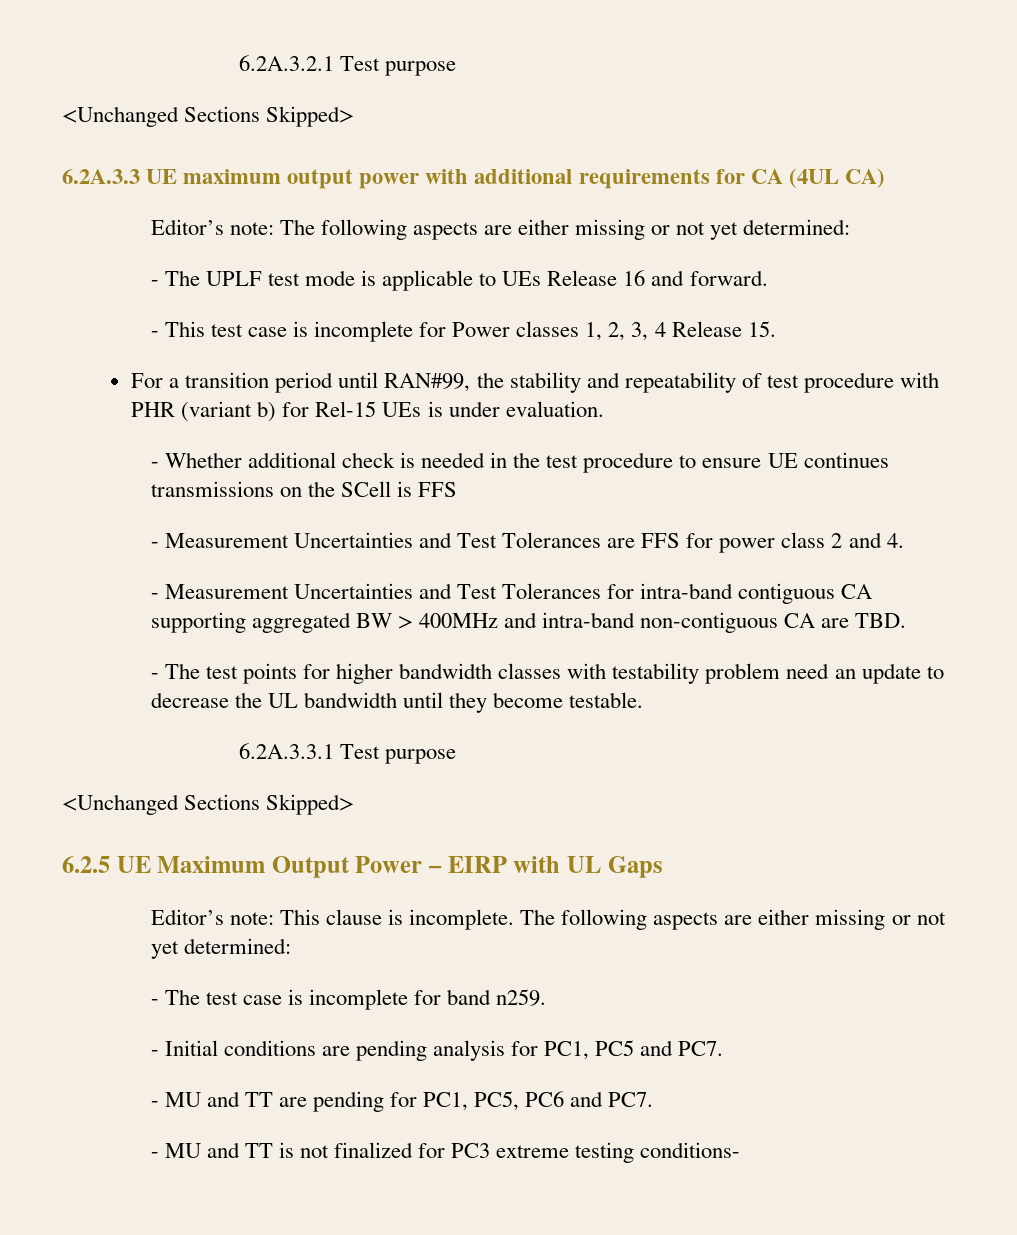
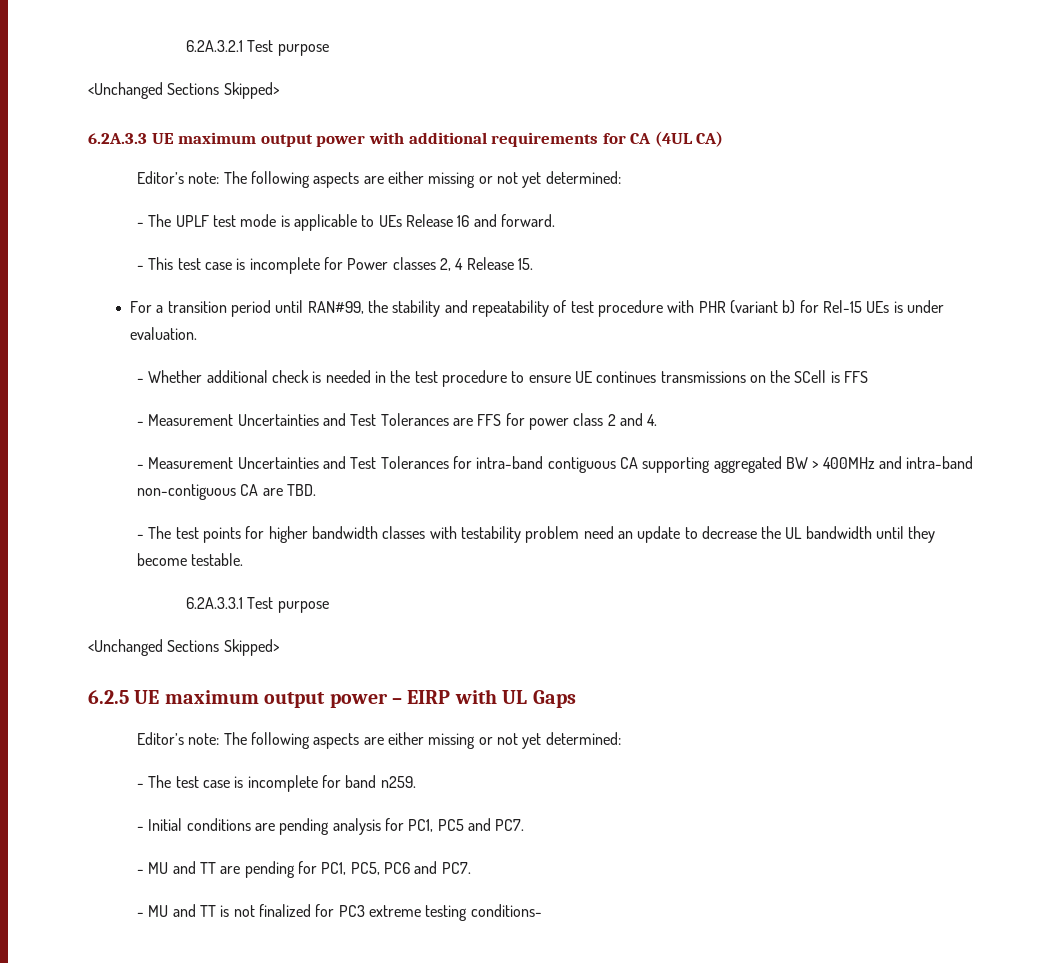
- - This test case is incomplete for Power classes 1, 2, 3, 4 Release 15.
+ - This test case is incomplete for Power classes 2, 4 Release 15.
- 6.2.5 UE Maximum Output Power – EIRP with UL Gaps
- Editor’s note: This clause is incomplete. The following aspects are either missing or not yet determined:
+ 6.2.5 UE maximum output power – EIRP with UL Gaps
+ Editor’s note: The following aspects are either missing or not yet determined:

